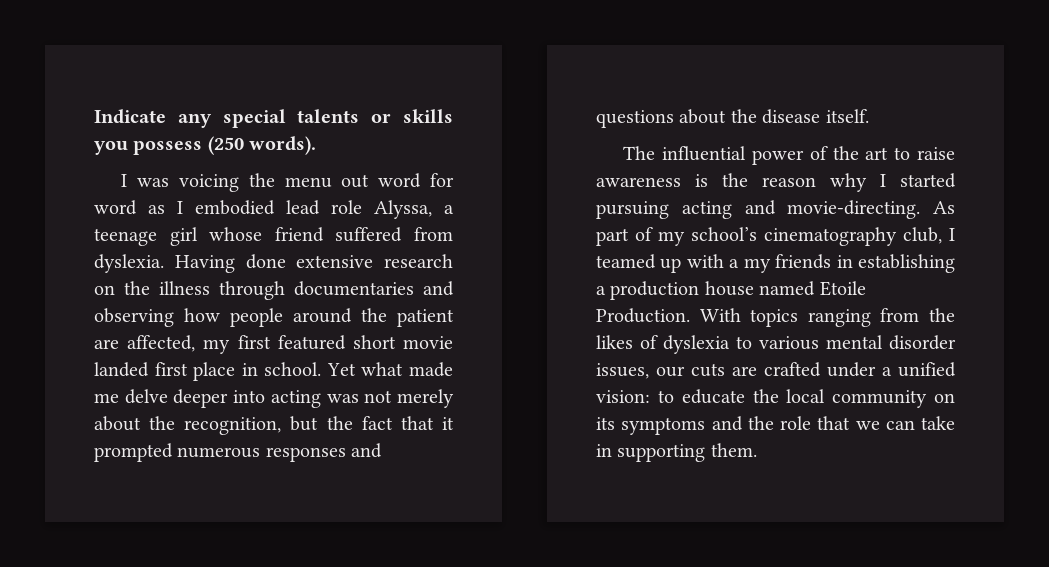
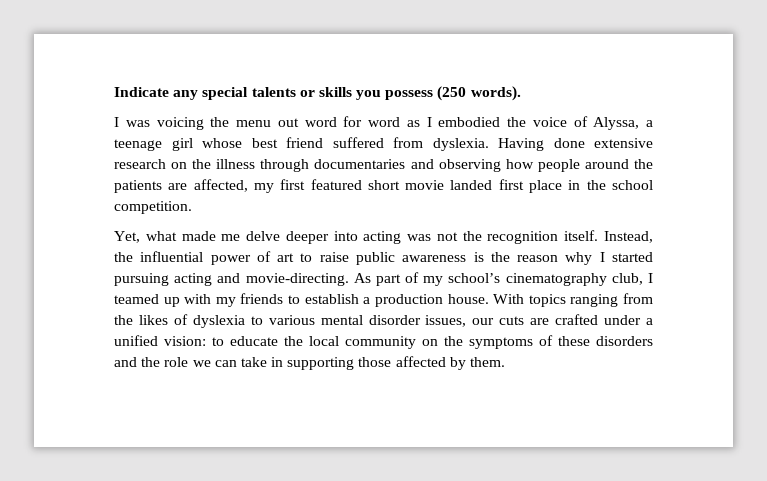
- I was voicing the menu out word for word as I embodied lead role Alyssa, a teenage girl whose friend suffered from dyslexia.
+ I was voicing the menu out word for word as I embodied the voice of Alyssa, a teenage girl whose best friend suffered from dyslexia.
- Having done extensive research on the illness through documentaries and observing how people around the patient are affected, my first featured short movie landed first place in school. Yet what made me delve deeper into acting was not merely about the recognition, but the fact that it prompted numerous responses and questions about the disease itself.
- The influential power of the art to raise awareness is the reason why I started pursuing acting and movie-directing.
+ Having done extensive research on the illness through documentaries and observing how people around the patients are affected, my first featured short movie landed first place in the school competition.
+ Yet, what made me delve deeper into acting was not the recognition itself. Instead, the influential power of art to raise public awareness is the reason why I started pursuing acting and movie-directing.
- As part of my school’s cinematography club, I teamed up with a my friends in establishing a production house named Etoile Production.
+ As part of my school’s cinematography club, I teamed up with my friends to establish a production house.
- With topics ranging from the likes of dyslexia to various mental disorder issues, our cuts are crafted under a unified vision: to educate the local community on its symptoms and the role that we can take in supporting them.
+ With topics ranging from the likes of dyslexia to various mental disorder issues, our cuts are crafted under a unified vision: to educate the local community on the symptoms of these disorders and the role we can take in supporting those affected by them.

